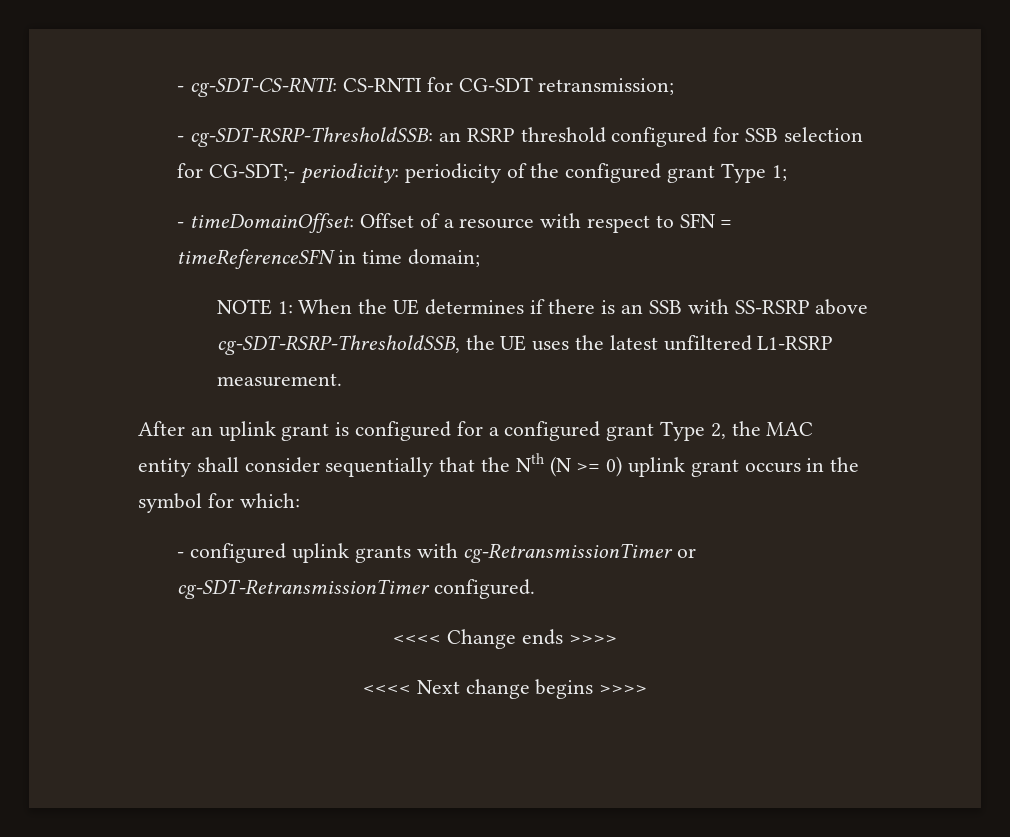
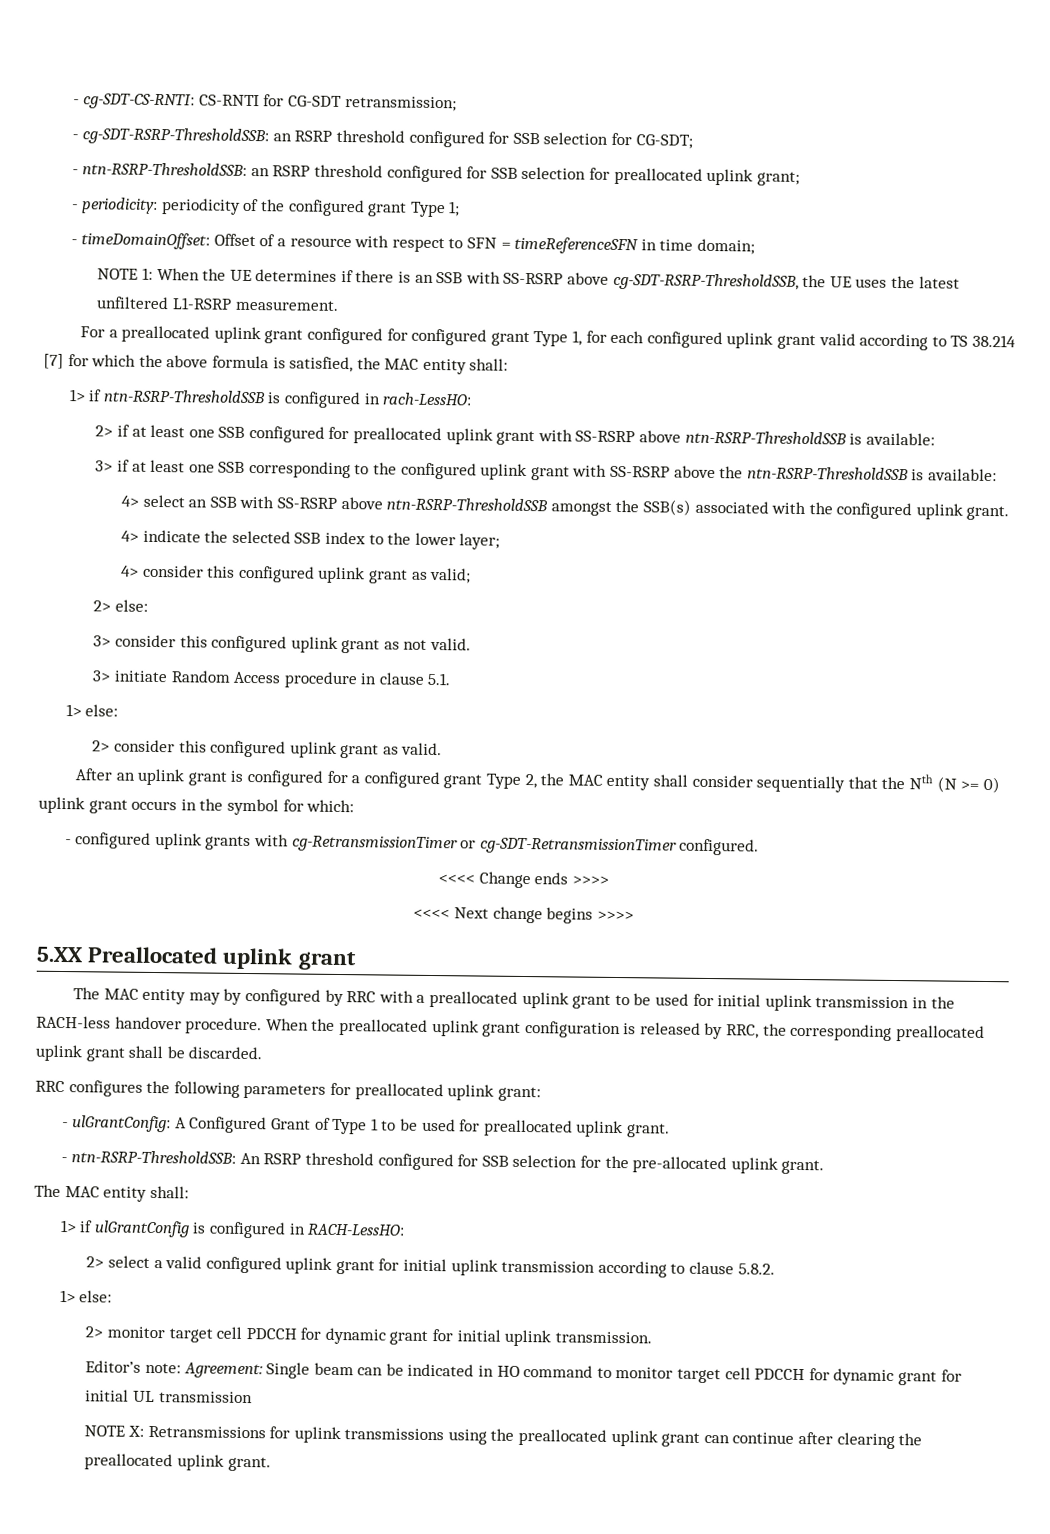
- - cg-SDT-RSRP-ThresholdSSB: an RSRP threshold configured for SSB selection for CG-SDT;- periodicity: periodicity of the configured grant Type 1;
+ - cg-SDT-RSRP-ThresholdSSB: an RSRP threshold configured for SSB selection for CG-SDT;
+ - ntn-RSRP-ThresholdSSB: an RSRP threshold configured for SSB selection for preallocated uplink grant;
+ - periodicity: periodicity of the configured grant Type 1;
+ For a preallocated uplink grant configured for configured grant Type 1, for each configured uplink grant valid according to TS 38.214 [7] for which the above formula is satisfied, the MAC entity shall:
+ 1> if ntn-RSRP-ThresholdSSB is configured in rach-LessHO:
+ 2> if at least one SSB configured for preallocated uplink grant with SS-RSRP above ntn-RSRP-ThresholdSSB is available:
+ 3> if at least one SSB corresponding to the configured uplink grant with SS-RSRP above the ntn-RSRP-ThresholdSSB is available:
+ 4> select an SSB with SS-RSRP above ntn-RSRP-ThresholdSSB amongst the SSB(s) associated with the configured uplink grant.
+ 4> indicate the selected SSB index to the lower layer;
+ 4> consider this configured uplink grant as valid;
+ 2> else:
+ 3> consider this configured uplink grant as not valid.
+ 3> initiate Random Access procedure in clause 5.1.
+ 1> else:
+ 2> consider this configured uplink grant as valid.
+ 5.XX Preallocated uplink grant
+ The MAC entity may by configured by RRC with a preallocated uplink grant to be used for initial uplink transmission in the RACH-less handover procedure. When the preallocated uplink grant configuration is released by RRC, the corresponding preallocated uplink grant shall be discarded.
+ RRC configures the following parameters for preallocated uplink grant:
+ - ulGrantConfig: A Configured Grant of Type 1 to be used for preallocated uplink grant.
+ - ntn-RSRP-ThresholdSSB: An RSRP threshold configured for SSB selection for the pre-allocated uplink grant.
+ The MAC entity shall:
+ 1> if ulGrantConfig is configured in RACH-LessHO:
+ 2> select a valid configured uplink grant for initial uplink transmission according to clause 5.8.2.
+ 1> else:
+ 2> monitor target cell PDCCH for dynamic grant for initial uplink transmission.
+ Editor’s note: Agreement: Single beam can be indicated in HO command to monitor target cell PDCCH for dynamic grant for initial UL transmission
+ NOTE X: Retransmissions for uplink transmissions using the preallocated uplink grant can continue after clearing the preallocated uplink grant.

